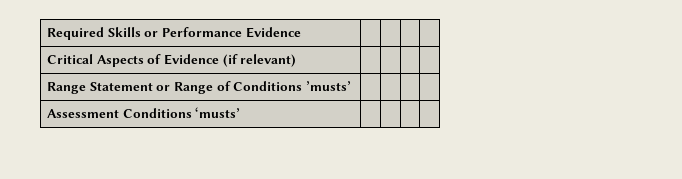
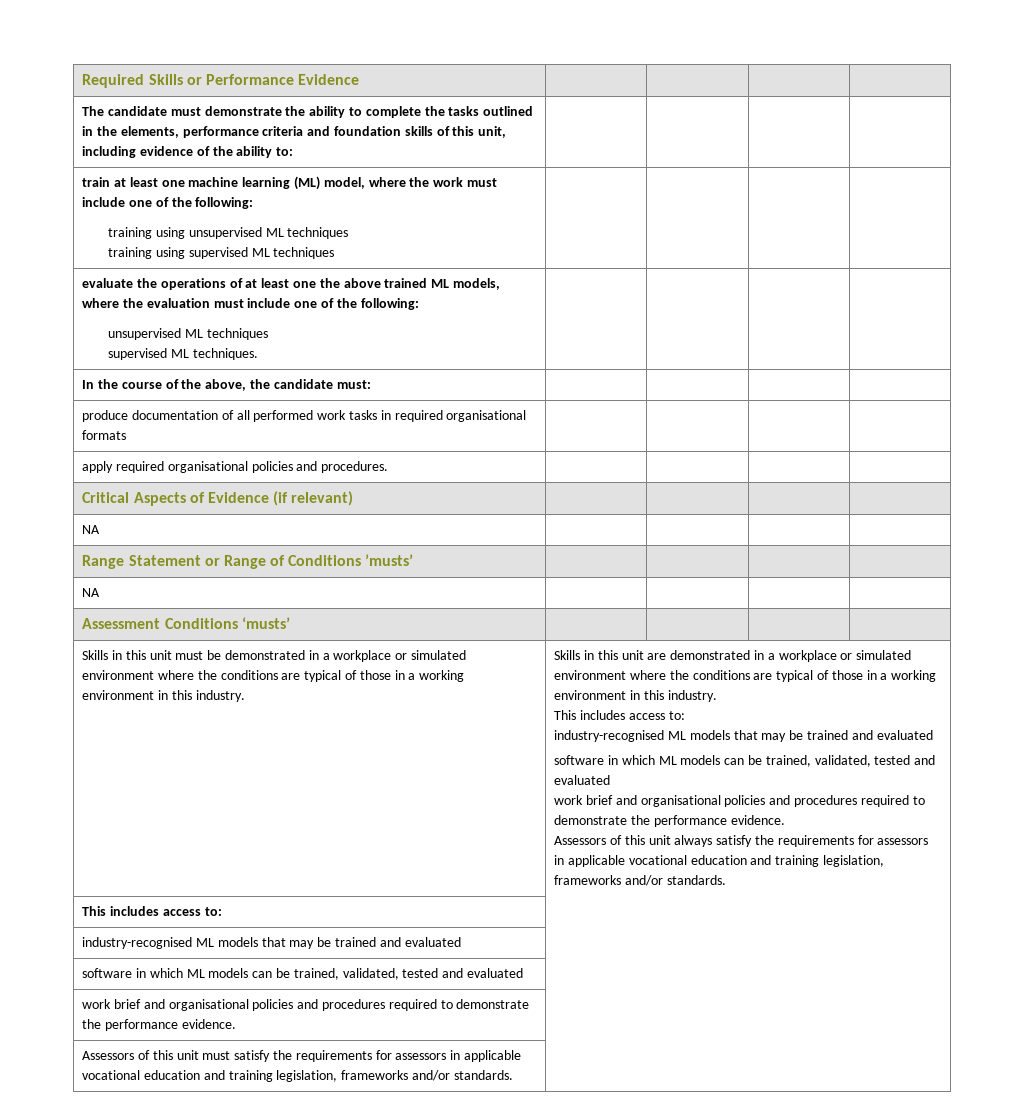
+ The candidate must demonstrate the ability to complete the tasks outlined in the elements, performance criteria and foundation skills of this unit, including evidence of the ability to: | | | |
+ train at least one machine learning (ML) model, where the work must include one of the following:
+ training using unsupervised ML techniques
+ training using supervised ML techniques | | | |
+ evaluate the operations of at least one the above trained ML models, where the evaluation must include one of the following:
+ unsupervised ML techniques
+ supervised ML techniques. | | | |
+ In the course of the above, the candidate must: | | | |
+ produce documentation of all performed work tasks in required organisational formats | | | |
+ apply required organisational policies and procedures. | | | |
  Critical Aspects of Evidence (if relevant) | | | |
+ NA | | | |
  Range Statement or Range of Conditions ’musts’ | | | |
+ NA | | | |
+ Skills in this unit must be demonstrated in a workplace or simulated environment where the conditions are typical of those in a working environment in this industry. | Skills in this unit are demonstrated in a workplace or simulated environment where the conditions are typical of those in a working environment in this industry.
+ This includes access to:
+ industry-recognised ML models that may be trained and evaluated
+ software in which ML models can be trained, validated, tested and evaluated
+ work brief and organisational policies and procedures required to demonstrate the performance evidence.
+ Assessors of this unit always satisfy the requirements for assessors in applicable vocational education and training legislation, frameworks and/or standards.
+ This includes access to: |
+ industry-recognised ML models that may be trained and evaluated |
+ software in which ML models can be trained, validated, tested and evaluated |
+ work brief and organisational policies and procedures required to demonstrate the performance evidence. |
+ Assessors of this unit must satisfy the requirements for assessors in applicable vocational education and training legislation, frameworks and/or standards. |

